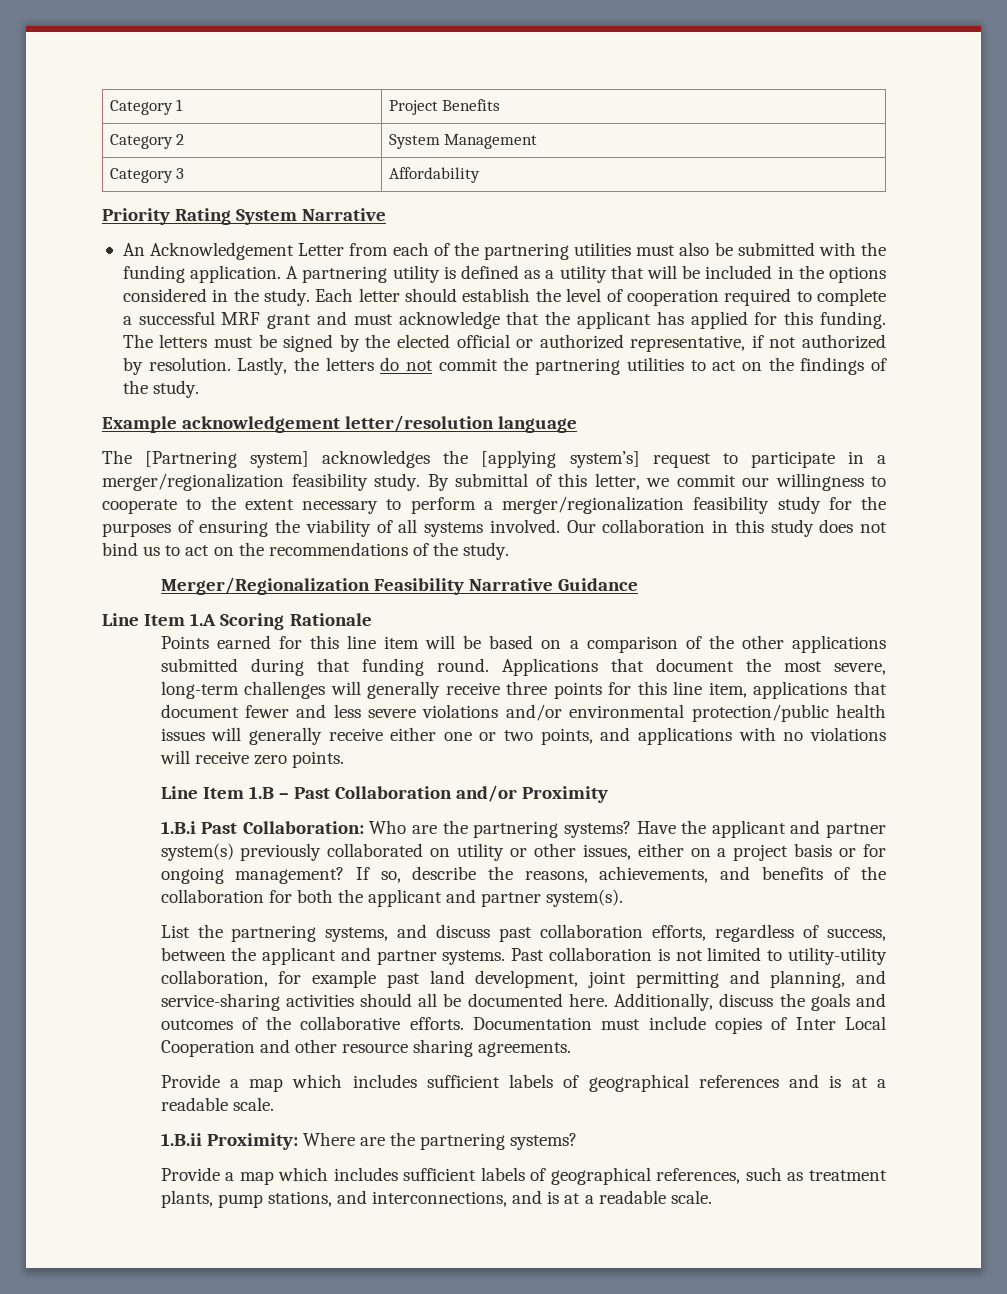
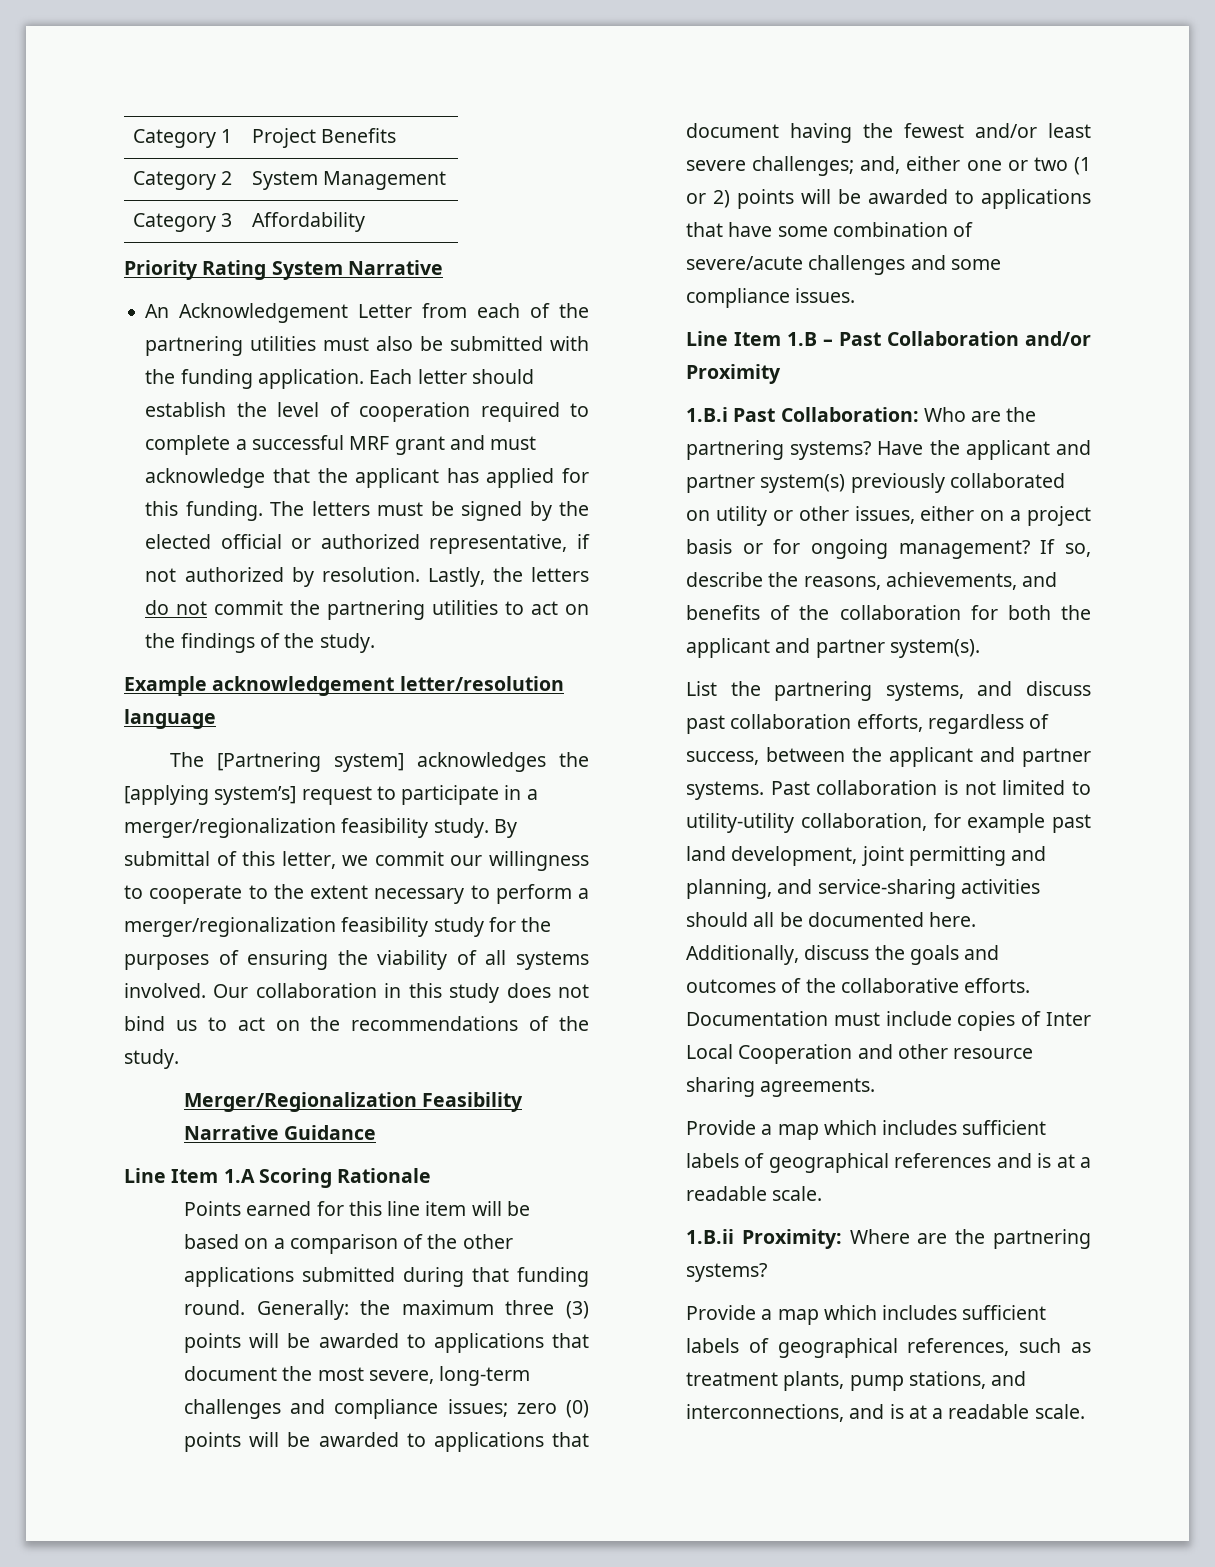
- A partnering utility is defined as a utility that will be included in the options considered in the study.
- Applications that document the most severe, long-term challenges will generally receive three points for this line item, applications that document fewer and less severe violations and/or environmental protection/public health issues will generally receive either one or two points, and applications with no violations will receive zero points.
+ Generally: the maximum three (3) points will be awarded to applications that document the most severe, long-term challenges and compliance issues; zero (0) points will be awarded to applications that document having the fewest and/or least severe challenges; and, either one or two (1 or 2) points will be awarded to applications that have some combination of severe/acute challenges and some compliance issues.

